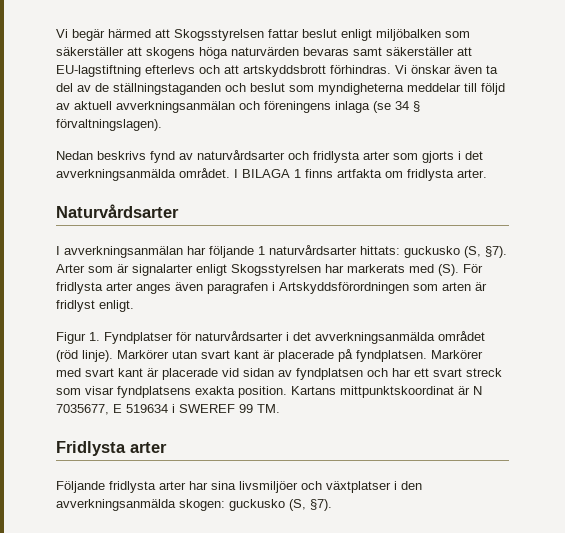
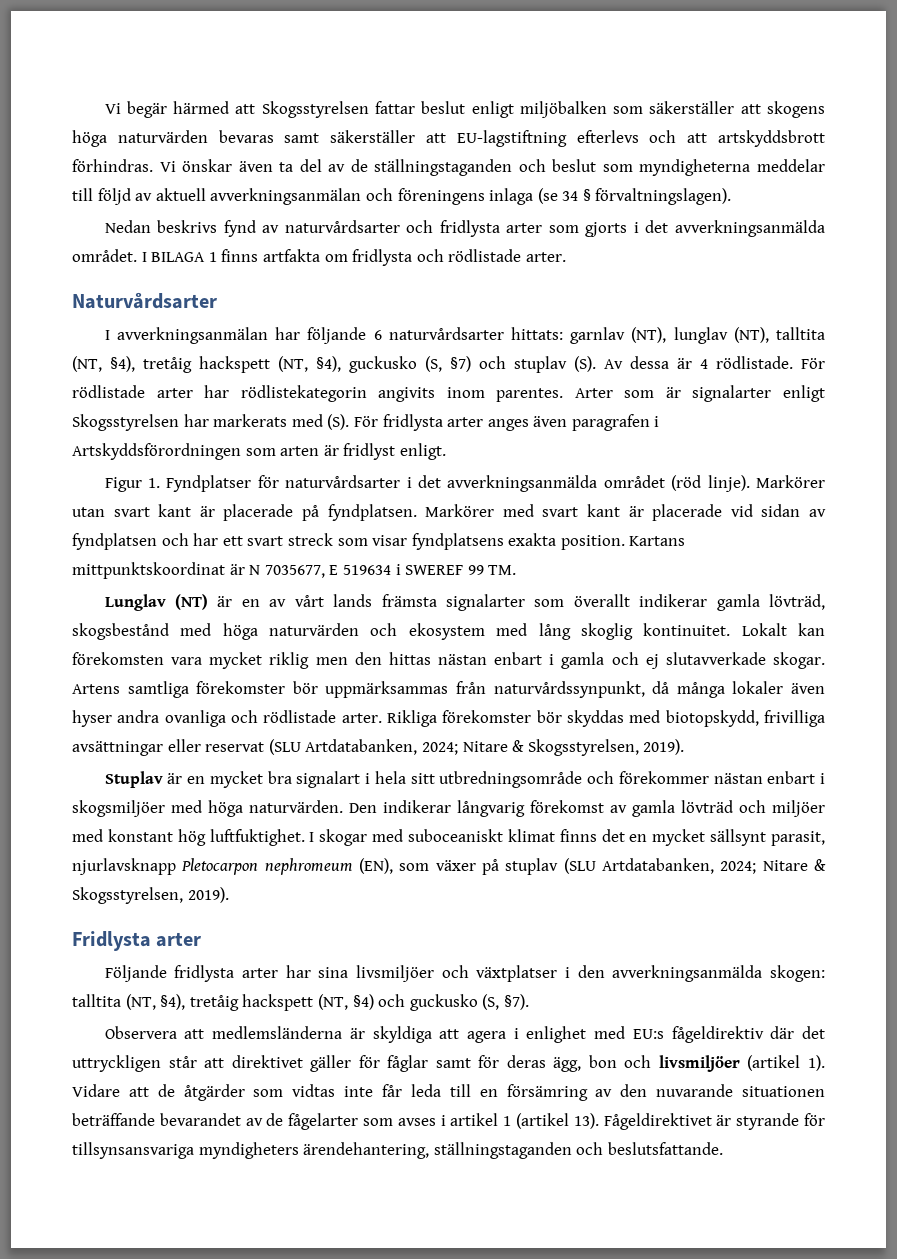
- I BILAGA 1 finns artfakta om fridlysta arter.
+ I BILAGA 1 finns artfakta om fridlysta och rödlistade arter.
- I avverkningsanmälan har följande 1 naturvårdsarter hittats: guckusko (S, §7).
+ I avverkningsanmälan har följande 6 naturvårdsarter hittats: garnlav (NT), lunglav (NT), talltita (NT, §4), tretåig hackspett (NT, §4), guckusko (S, §7) och stuplav (S). Av dessa är 4 rödlistade. För rödlistade arter har rödlistekategorin angivits inom parentes.
+ Lunglav (NT) är en av vårt lands främsta signalarter som överallt indikerar gamla lövträd, skogsbestånd med höga naturvärden och ekosystem med lång skoglig kontinuitet. Lokalt kan förekomsten vara mycket riklig men den hittas nästan enbart i gamla och ej slutavverkade skogar. Artens samtliga förekomster bör uppmärksammas från naturvårdssynpunkt, då många lokaler även hyser andra ovanliga och rödlistade arter. Rikliga förekomster bör skyddas med biotopskydd, frivilliga avsättningar eller reservat (SLU Artdatabanken, 2024; Nitare & Skogsstyrelsen, 2019).
+ Stuplav är en mycket bra signalart i hela sitt utbredningsområde och förekommer nästan enbart i skogsmiljöer med höga naturvärden. Den indikerar långvarig förekomst av gamla lövträd och miljöer med konstant hög luftfuktighet. I skogar med suboceaniskt klimat finns det en mycket sällsynt parasit, njurlavsknapp Pletocarpon nephromeum (EN), som växer på stuplav (SLU Artdatabanken, 2024; Nitare & Skogsstyrelsen, 2019).
- Följande fridlysta arter har sina livsmiljöer och växtplatser i den avverkningsanmälda skogen: guckusko (S, §7).
+ Följande fridlysta arter har sina livsmiljöer och växtplatser i den avverkningsanmälda skogen: talltita (NT, §4), tretåig hackspett (NT, §4) och guckusko (S, §7).
+ Observera att medlemsländerna är skyldiga att agera i enlighet med EU:s fågeldirektiv där det uttryckligen står att direktivet gäller för fåglar samt för deras ägg, bon och livsmiljöer (artikel 1). Vidare att de åtgärder som vidtas inte får leda till en försämring av den nuvarande situationen beträffande bevarandet av de fågelarter som avses i artikel 1 (artikel 13). Fågeldirektivet är styrande för tillsynsansvariga myndigheters ärendehantering, ställningstaganden och beslutsfattande.

